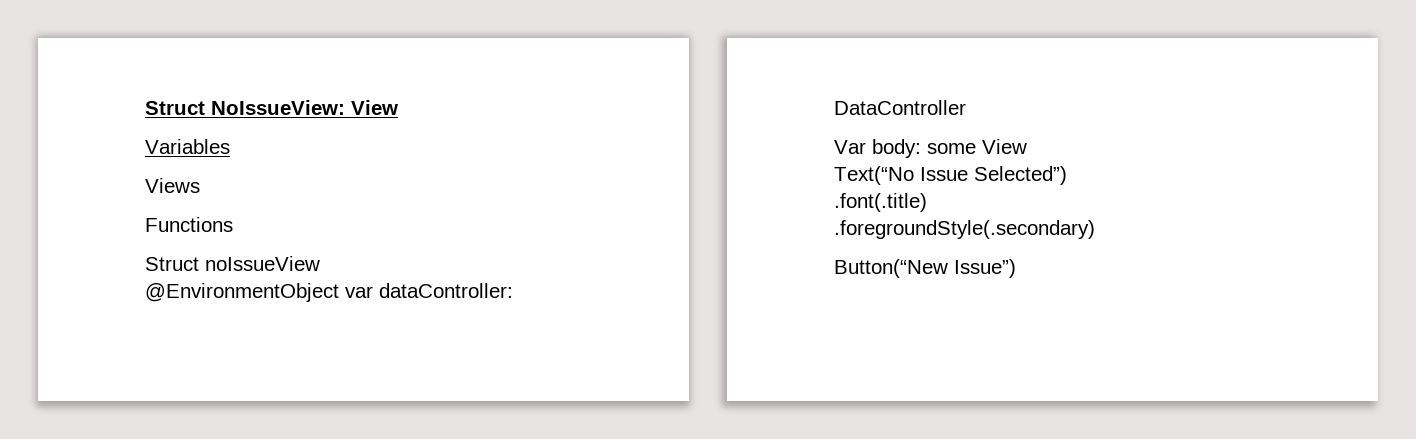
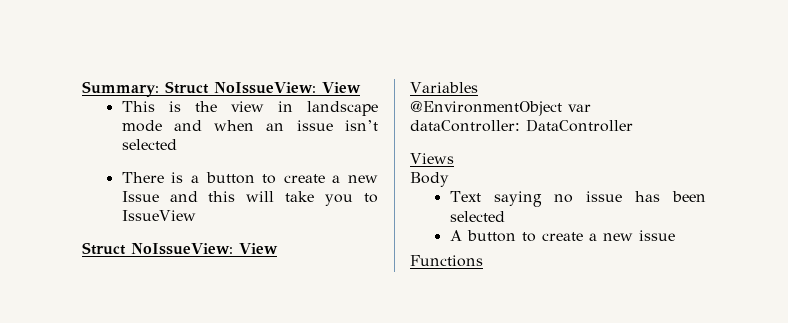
+ Summary: Struct NoIssueView: View
+ This is the view in landscape mode and when an issue isn’t selected
+ There is a button to create a new Issue and this will take you to IssueView
- Views
- Functions
- Struct noIssueView
- Var body: some View
- Text(“No Issue Selected”)
- .font(.title)
- .foregroundStyle(.secondary)
- Button(“New Issue”)
+ Views
+ Body
+ Text saying no issue has been selected
+ A button to create a new issue
+ Functions

